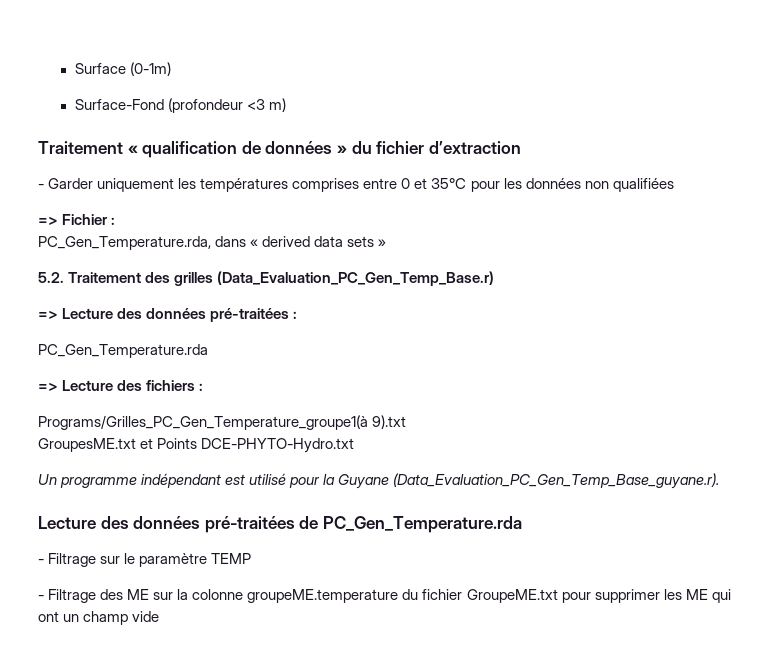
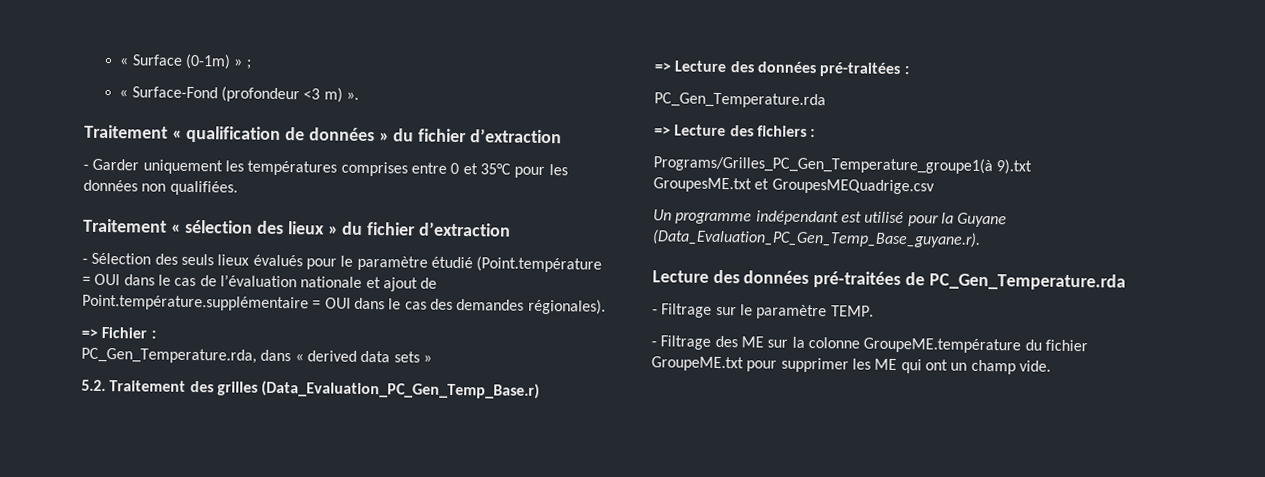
- Surface (0-1m)
- Surface-Fond (profondeur <3 m)
+ « Surface (0-1m) » ;
+ « Surface-Fond (profondeur <3 m) ».
- - Garder uniquement les températures comprises entre 0 et 35°C pour les données non qualifiées
+ - Garder uniquement les températures comprises entre 0 et 35°C pour les données non qualifiées.
+ Traitement « sélection des lieux » du fichier d’extraction
+ - Sélection des seuls lieux évalués pour le paramètre étudié (Point.température = OUI dans le cas de l’évaluation nationale et ajout de Point.température.supplémentaire = OUI dans le cas des demandes régionales).
- GroupesME.txt et Points DCE-PHYTO-Hydro.txt
+ GroupesME.txt et GroupesMEQuadrige.csv
- - Filtrage sur le paramètre TEMP
+ - Filtrage sur le paramètre TEMP.
- - Filtrage des ME sur la colonne groupeME.temperature du fichier GroupeME.txt pour supprimer les ME qui ont un champ vide
+ - Filtrage des ME sur la colonne GroupeME.température du fichier GroupeME.txt pour supprimer les ME qui ont un champ vide.

